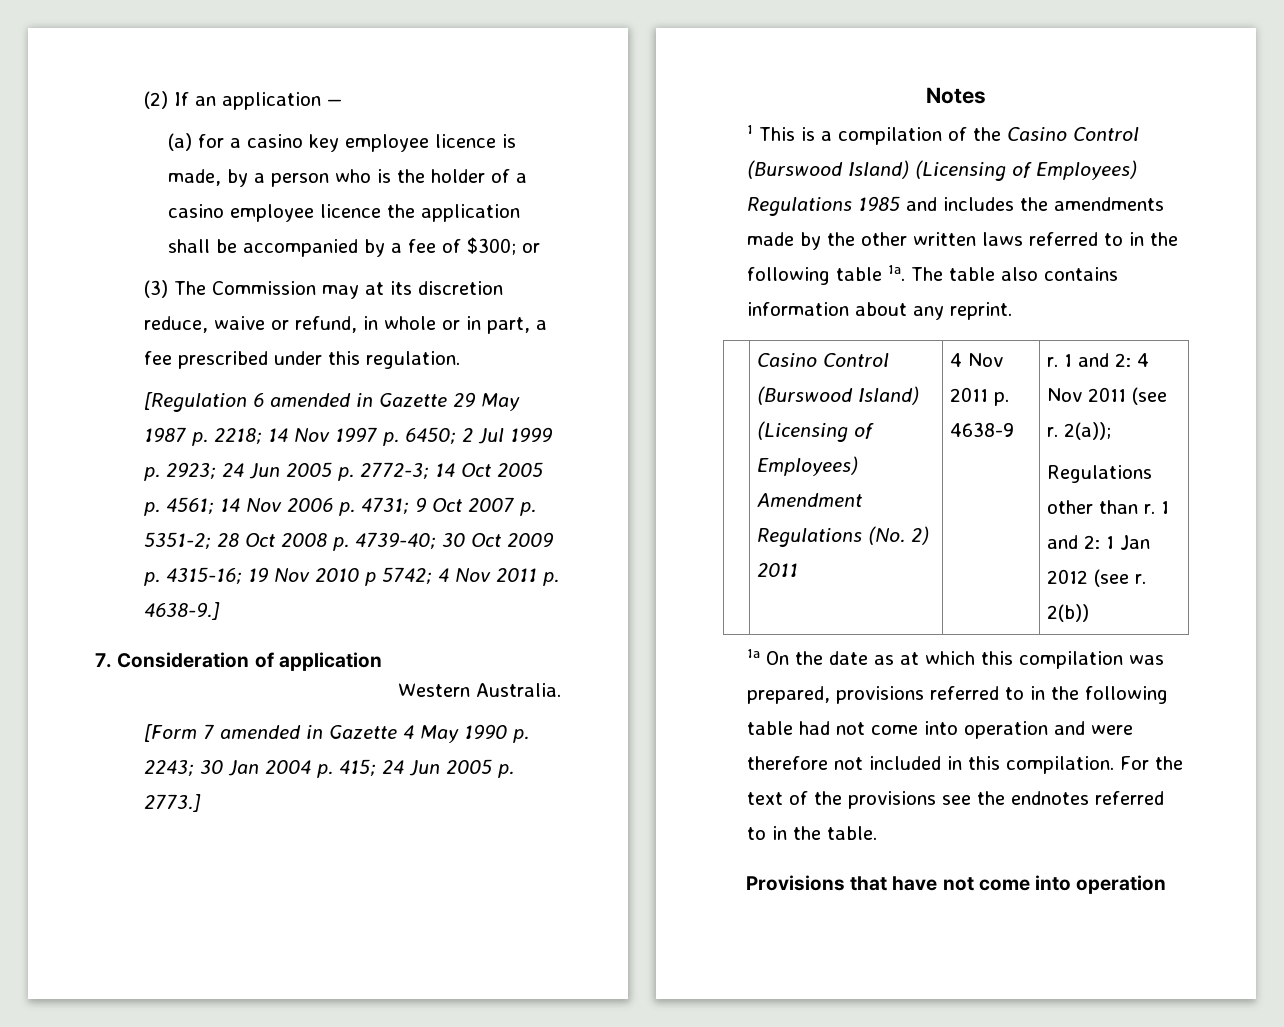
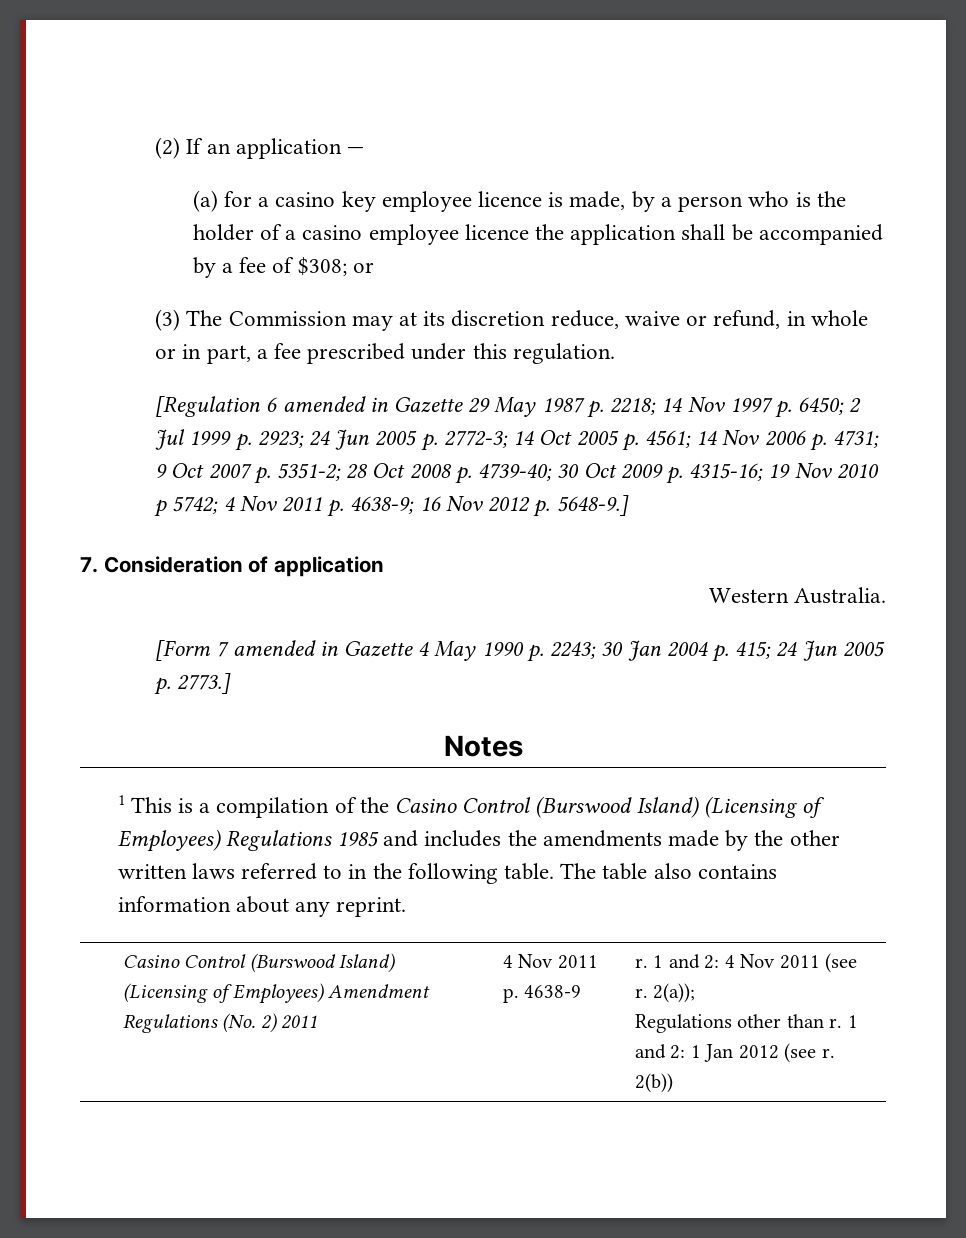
- (a) for a casino key employee licence is made, by a person who is the holder of a casino employee licence the application shall be accompanied by a fee of $300; or
+ (a) for a casino key employee licence is made, by a person who is the holder of a casino employee licence the application shall be accompanied by a fee of $308; or
- [Regulation 6 amended in Gazette 29 May 1987 p. 2218; 14 Nov 1997 p. 6450; 2 Jul 1999 p. 2923; 24 Jun 2005 p. 2772-3; 14 Oct 2005 p. 4561; 14 Nov 2006 p. 4731; 9 Oct 2007 p. 5351-2; 28 Oct 2008 p. 4739-40; 30 Oct 2009 p. 4315-16; 19 Nov 2010 p 5742; 4 Nov 2011 p. 4638-9.]
+ [Regulation 6 amended in Gazette 29 May 1987 p. 2218; 14 Nov 1997 p. 6450; 2 Jul 1999 p. 2923; 24 Jun 2005 p. 2772-3; 14 Oct 2005 p. 4561; 14 Nov 2006 p. 4731; 9 Oct 2007 p. 5351-2; 28 Oct 2008 p. 4739-40; 30 Oct 2009 p. 4315-16; 19 Nov 2010 p 5742; 4 Nov 2011 p. 4638-9; 16 Nov 2012 p. 5648-9.]
- 1 This is a compilation of the Casino Control (Burswood Island) (Licensing of Employees) Regulations 1985 and includes the amendments made by the other written laws referred to in the following table 1a.
+ 1 This is a compilation of the Casino Control (Burswood Island) (Licensing of Employees) Regulations 1985 and includes the amendments made by the other written laws referred to in the following table.
- 1a On the date as at which this compilation was prepared, provisions referred to in the following table had not come into operation and were therefore not included in this compilation. For the text of the provisions see the endnotes referred to in the table.
- Provisions that have not come into operation

